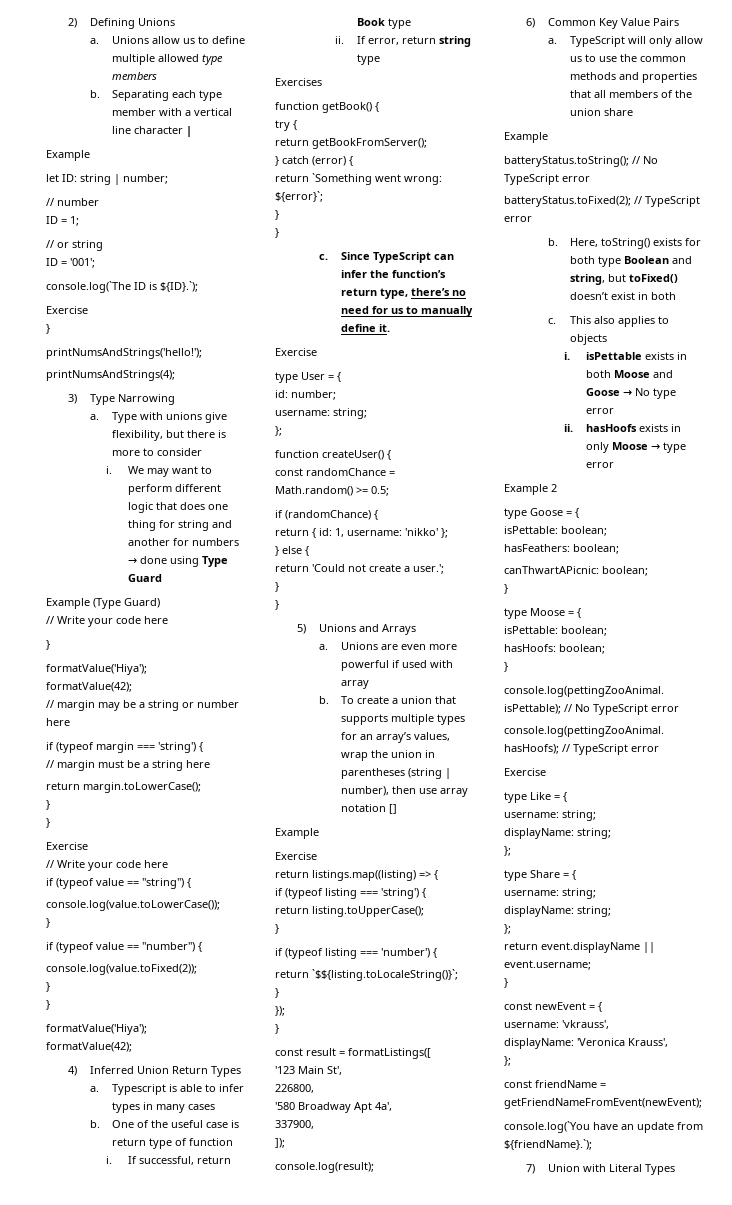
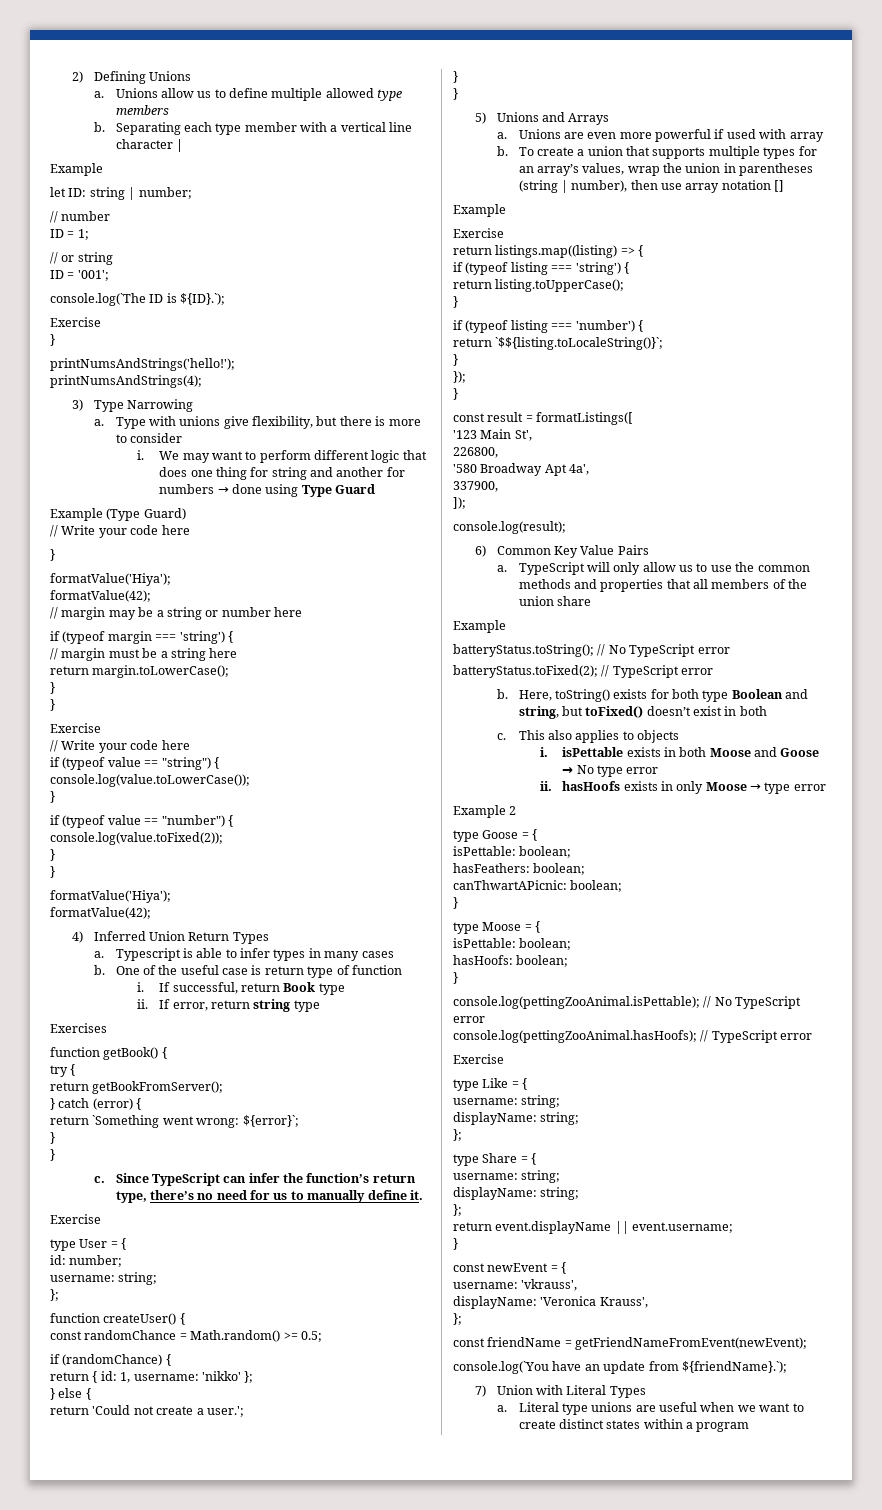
+ a. Literal type unions are useful when we want to create distinct states within a program

